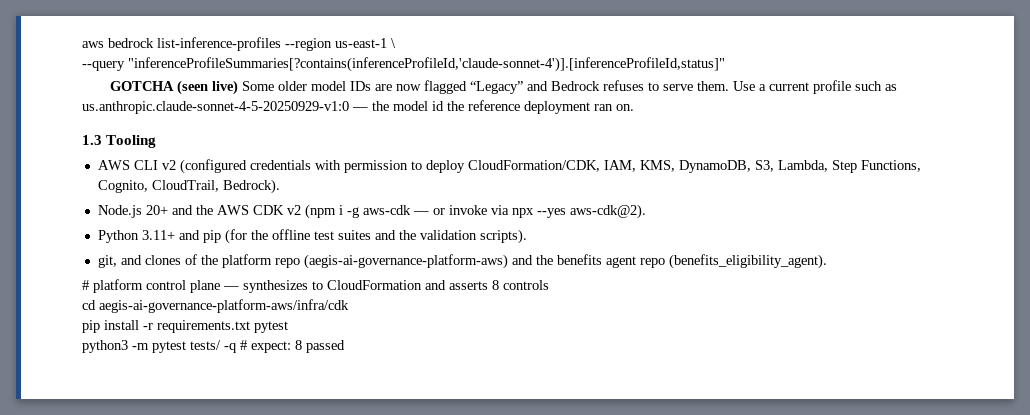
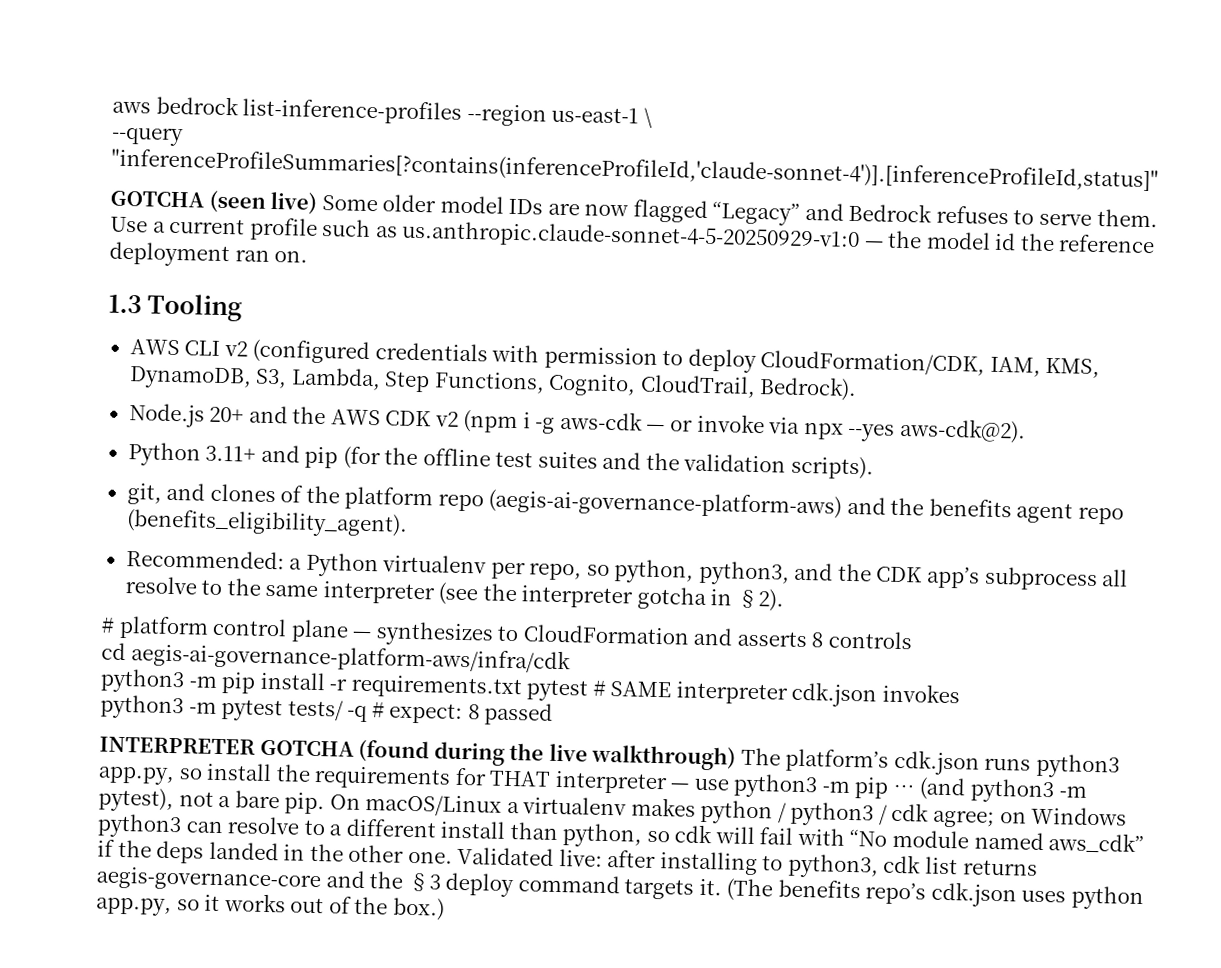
+ Recommended: a Python virtualenv per repo, so python, python3, and the CDK app’s subprocess all resolve to the same interpreter (see the interpreter gotcha in §2).
- pip install -r requirements.txt pytest
+ python3 -m pip install -r requirements.txt pytest # SAME interpreter cdk.json invokes
+ INTERPRETER GOTCHA (found during the live walkthrough) The platform’s cdk.json runs python3 app.py, so install the requirements for THAT interpreter — use python3 -m pip … (and python3 -m pytest), not a bare pip. On macOS/Linux a virtualenv makes python / python3 / cdk agree; on Windows python3 can resolve to a different install than python, so cdk will fail with “No module named aws_cdk” if the deps landed in the other one. Validated live: after installing to python3, cdk list returns aegis-governance-core and the §3 deploy command targets it. (The benefits repo’s cdk.json uses python app.py, so it works out of the box.)

